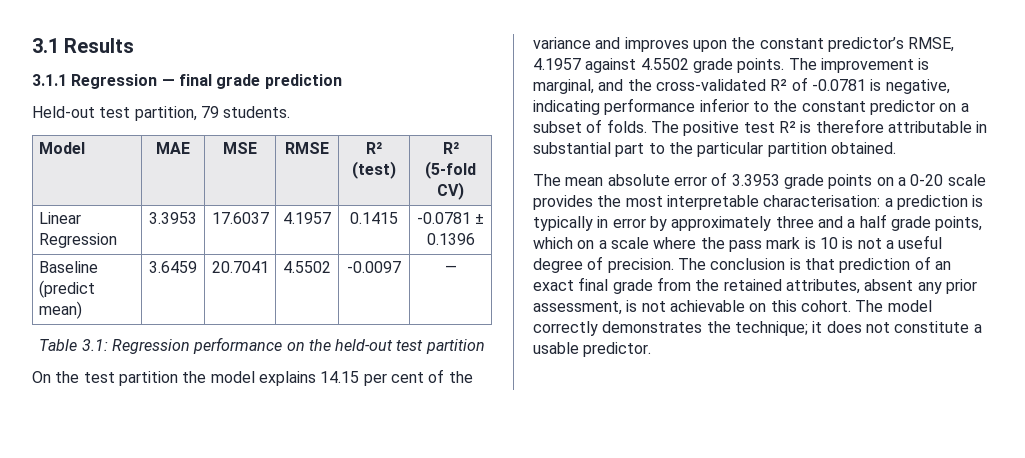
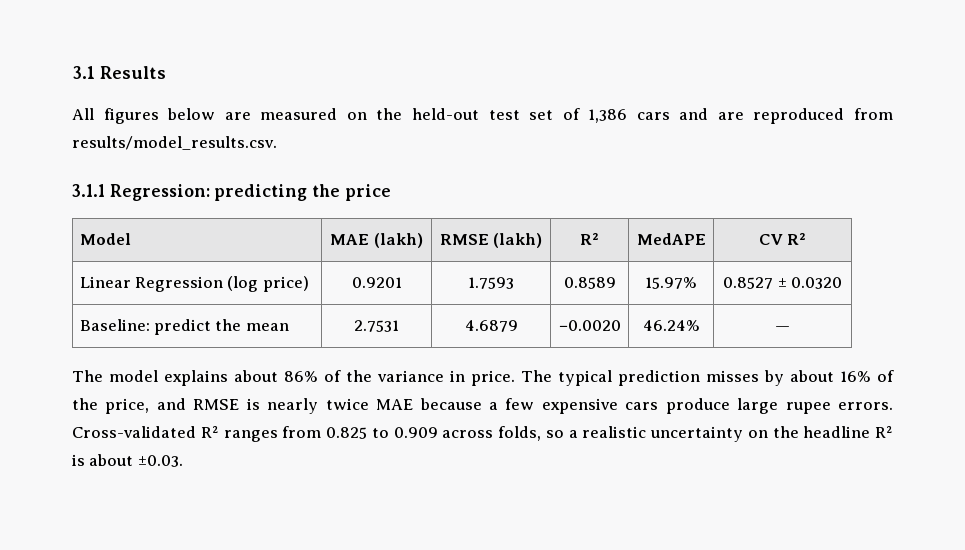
- 3.1.1 Regression — final grade prediction
- Held-out test partition, 79 students.
+ All figures below are measured on the held-out test set of 1,386 cars and are reproduced from results/model_results.csv.
+ 3.1.1 Regression: predicting the price
- Model | MAE | MSE | RMSE | R² (test) | R² (5-fold CV)
+ Model | MAE (lakh) | RMSE (lakh) | R² | MedAPE | CV R²
- Linear Regression | 3.3953 | 17.6037 | 4.1957 | 0.1415 | -0.0781 ± 0.1396
- Baseline (predict mean) | 3.6459 | 20.7041 | 4.5502 | -0.0097 | —
- Table 3.1: Regression performance on the held-out test partition
- On the test partition the model explains 14.15 per cent of the variance and improves upon the constant predictor’s RMSE, 4.1957 against 4.5502 grade points. The improvement is marginal, and the cross-validated R² of -0.0781 is negative, indicating performance inferior to the constant predictor on a subset of folds. The positive test R² is therefore attributable in substantial part to the particular partition obtained.
- The mean absolute error of 3.3953 grade points on a 0-20 scale provides the most interpretable characterisation: a prediction is typically in error by approximately three and a half grade points, which on a scale where the pass mark is 10 is not a useful degree of precision. The conclusion is that prediction of an exact final grade from the retained attributes, absent any prior assessment, is not achievable on this cohort. The model correctly demonstrates the technique; it does not constitute a usable predictor.
+ Linear Regression (log price) | 0.9201 | 1.7593 | 0.8589 | 15.97% | 0.8527 ± 0.0320
+ Baseline: predict the mean | 2.7531 | 4.6879 | −0.0020 | 46.24% | —
+ The model explains about 86% of the variance in price. The typical prediction misses by about 16% of the price, and RMSE is nearly twice MAE because a few expensive cars produce large rupee errors. Cross-validated R² ranges from 0.825 to 0.909 across folds, so a realistic uncertainty on the headline R² is about ±0.03.

